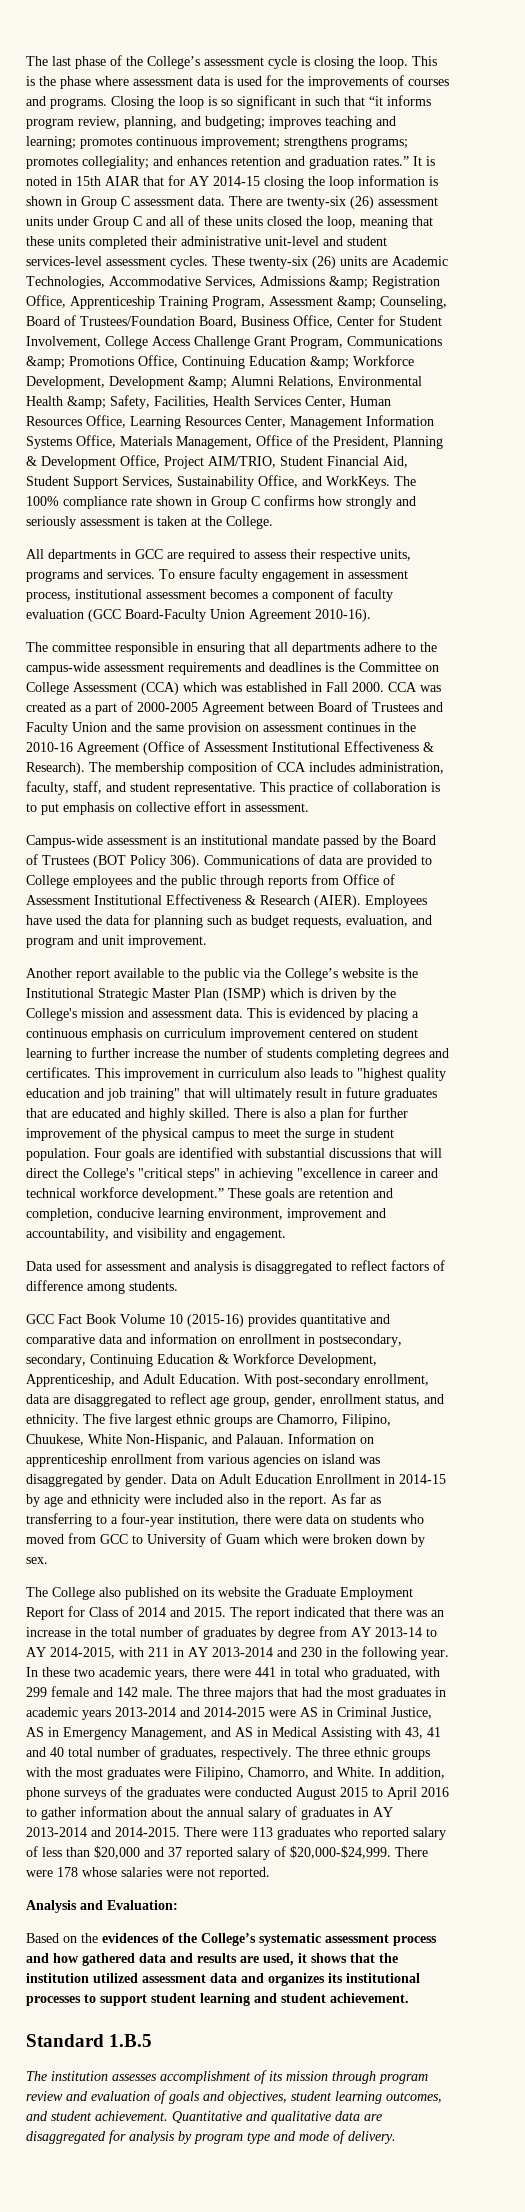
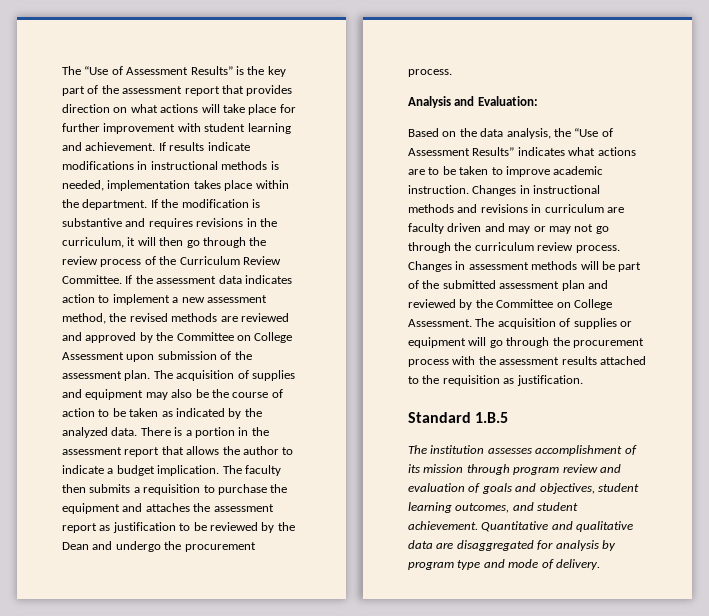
- The last phase of the College’s assessment cycle is closing the loop. This is the phase where assessment data is used for the improvements of courses and programs. Closing the loop is so significant in such that “it informs program review, planning, and budgeting; improves teaching and learning; promotes continuous improvement; strengthens programs; promotes collegiality; and enhances retention and graduation rates.” It is noted in 15th AIAR that for AY 2014-15 closing the loop information is shown in Group C assessment data. There are twenty-six (26) assessment units under Group C and all of these units closed the loop, meaning that these units completed their administrative unit-level and student services-level assessment cycles. These twenty-six (26) units are Academic Technologies, Accommodative Services, Admissions &amp; Registration Office, Apprenticeship Training Program, Assessment &amp; Counseling, Board of Trustees/Foundation Board, Business Office, Center for Student Involvement, College Access Challenge Grant Program, Communications &amp; Promotions Office, Continuing Education &amp; Workforce Development, Development &amp; Alumni Relations, Environmental Health &amp; Safety, Facilities, Health Services Center, Human Resources Office, Learning Resources Center, Management Information Systems Office, Materials Management, Office of the President, Planning & Development Office, Project AIM/TRIO, Student Financial Aid, Student Support Services, Sustainability Office, and WorkKeys. The 100% compliance rate shown in Group C confirms how strongly and seriously assessment is taken at the College.
- All departments in GCC are required to assess their respective units, programs and services. To ensure faculty engagement in assessment process, institutional assessment becomes a component of faculty evaluation (GCC Board-Faculty Union Agreement 2010-16).
- The committee responsible in ensuring that all departments adhere to the campus-wide assessment requirements and deadlines is the Committee on College Assessment (CCA) which was established in Fall 2000. CCA was created as a part of 2000-2005 Agreement between Board of Trustees and Faculty Union and the same provision on assessment continues in the 2010-16 Agreement (Office of Assessment Institutional Effectiveness & Research). The membership composition of CCA includes administration, faculty, staff, and student representative. This practice of collaboration is to put emphasis on collective effort in assessment.
- Campus-wide assessment is an institutional mandate passed by the Board of Trustees (BOT Policy 306). Communications of data are provided to College employees and the public through reports from Office of Assessment Institutional Effectiveness & Research (AIER). Employees have used the data for planning such as budget requests, evaluation, and program and unit improvement.
- Another report available to the public via the College’s website is the Institutional Strategic Master Plan (ISMP) which is driven by the College's mission and assessment data. This is evidenced by placing a continuous emphasis on curriculum improvement centered on student learning to further increase the number of students completing degrees and certificates. This improvement in curriculum also leads to "highest quality education and job training" that will ultimately result in future graduates that are educated and highly skilled. There is also a plan for further improvement of the physical campus to meet the surge in student population. Four goals are identified with substantial discussions that will direct the College's "critical steps" in achieving "excellence in career and technical workforce development.” These goals are retention and completion, conducive learning environment, improvement and accountability, and visibility and engagement.
- Data used for assessment and analysis is disaggregated to reflect factors of difference among students.
- GCC Fact Book Volume 10 (2015-16) provides quantitative and comparative data and information on enrollment in postsecondary, secondary, Continuing Education & Workforce Development, Apprenticeship, and Adult Education. With post-secondary enrollment, data are disaggregated to reflect age group, gender, enrollment status, and ethnicity. The five largest ethnic groups are Chamorro, Filipino, Chuukese, White Non-Hispanic, and Palauan. Information on apprenticeship enrollment from various agencies on island was disaggregated by gender. Data on Adult Education Enrollment in 2014-15 by age and ethnicity were included also in the report. As far as transferring to a four-year institution, there were data on students who moved from GCC to University of Guam which were broken down by sex.
- The College also published on its website the Graduate Employment Report for Class of 2014 and 2015. The report indicated that there was an increase in the total number of graduates by degree from AY 2013-14 to AY 2014-2015, with 211 in AY 2013-2014 and 230 in the following year. In these two academic years, there were 441 in total who graduated, with 299 female and 142 male. The three majors that had the most graduates in academic years 2013-2014 and 2014-2015 were AS in Criminal Justice, AS in Emergency Management, and AS in Medical Assisting with 43, 41 and 40 total number of graduates, respectively. The three ethnic groups with the most graduates were Filipino, Chamorro, and White. In addition, phone surveys of the graduates were conducted August 2015 to April 2016 to gather information about the annual salary of graduates in AY 2013-2014 and 2014-2015. There were 113 graduates who reported salary of less than $20,000 and 37 reported salary of $20,000-$24,999. There were 178 whose salaries were not reported.
+ The “Use of Assessment Results” is the key part of the assessment report that provides direction on what actions will take place for further improvement with student learning and achievement. If results indicate modifications in instructional methods is needed, implementation takes place within the department. If the modification is substantive and requires revisions in the curriculum, it will then go through the review process of the Curriculum Review Committee. If the assessment data indicates action to implement a new assessment method, the revised methods are reviewed and approved by the Committee on College Assessment upon submission of the assessment plan. The acquisition of supplies and equipment may also be the course of action to be taken as indicated by the analyzed data. There is a portion in the assessment report that allows the author to indicate a budget implication. The faculty then submits a requisition to purchase the equipment and attaches the assessment report as justification to be reviewed by the Dean and undergo the procurement process.
- Based on the evidences of the College’s systematic assessment process and how gathered data and results are used, it shows that the institution utilized assessment data and organizes its institutional processes to support student learning and student achievement.
+ Based on the data analysis, the “Use of Assessment Results” indicates what actions are to be taken to improve academic instruction. Changes in instructional methods and revisions in curriculum are faculty driven and may or may not go through the curriculum review process. Changes in assessment methods will be part of the submitted assessment plan and reviewed by the Committee on College Assessment. The acquisition of supplies or equipment will go through the procurement process with the assessment results attached to the requisition as justification.

